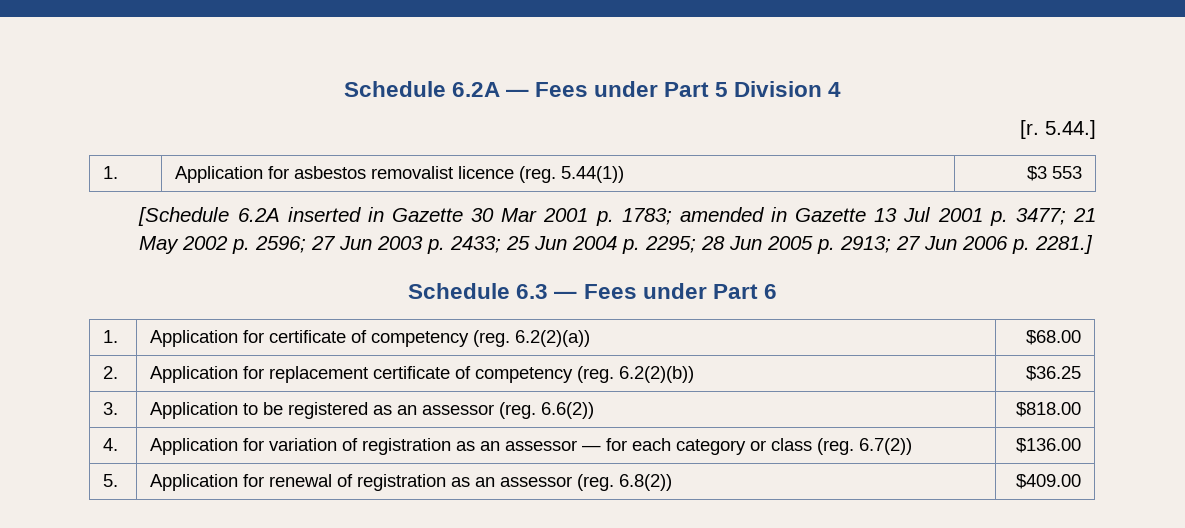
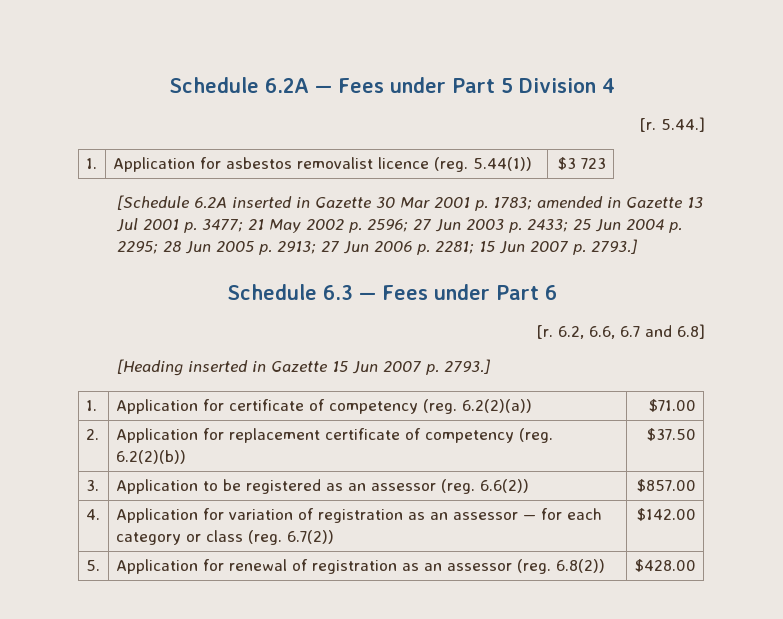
- 1. | Application for asbestos removalist licence (reg. 5.44(1)) | $3 553
+ 1. | Application for asbestos removalist licence (reg. 5.44(1)) | $3 723
- [Schedule 6.2A inserted in Gazette 30 Mar 2001 p. 1783; amended in Gazette 13 Jul 2001 p. 3477; 21 May 2002 p. 2596; 27 Jun 2003 p. 2433; 25 Jun 2004 p. 2295; 28 Jun 2005 p. 2913; 27 Jun 2006 p. 2281.]
+ [Schedule 6.2A inserted in Gazette 30 Mar 2001 p. 1783; amended in Gazette 13 Jul 2001 p. 3477; 21 May 2002 p. 2596; 27 Jun 2003 p. 2433; 25 Jun 2004 p. 2295; 28 Jun 2005 p. 2913; 27 Jun 2006 p. 2281; 15 Jun 2007 p. 2793.]
+ [r. 6.2, 6.6, 6.7 and 6.8]
+ [Heading inserted in Gazette 15 Jun 2007 p. 2793.]
- 1. | Application for certificate of competency (reg. 6.2(2)(a)) | $68.00
+ 1. | Application for certificate of competency (reg. 6.2(2)(a)) | $71.00
- 2. | Application for replacement certificate of competency (reg. 6.2(2)(b)) | $36.25
+ 2. | Application for replacement certificate of competency (reg. 6.2(2)(b)) | $37.50
- 3. | Application to be registered as an assessor (reg. 6.6(2)) | $818.00
+ 3. | Application to be registered as an assessor (reg. 6.6(2)) | $857.00
- 4. | Application for variation of registration as an assessor — for each category or class (reg. 6.7(2)) | $136.00
+ 4. | Application for variation of registration as an assessor — for each category or class (reg. 6.7(2)) | $142.00
- 5. | Application for renewal of registration as an assessor (reg. 6.8(2)) | $409.00
+ 5. | Application for renewal of registration as an assessor (reg. 6.8(2)) | $428.00

